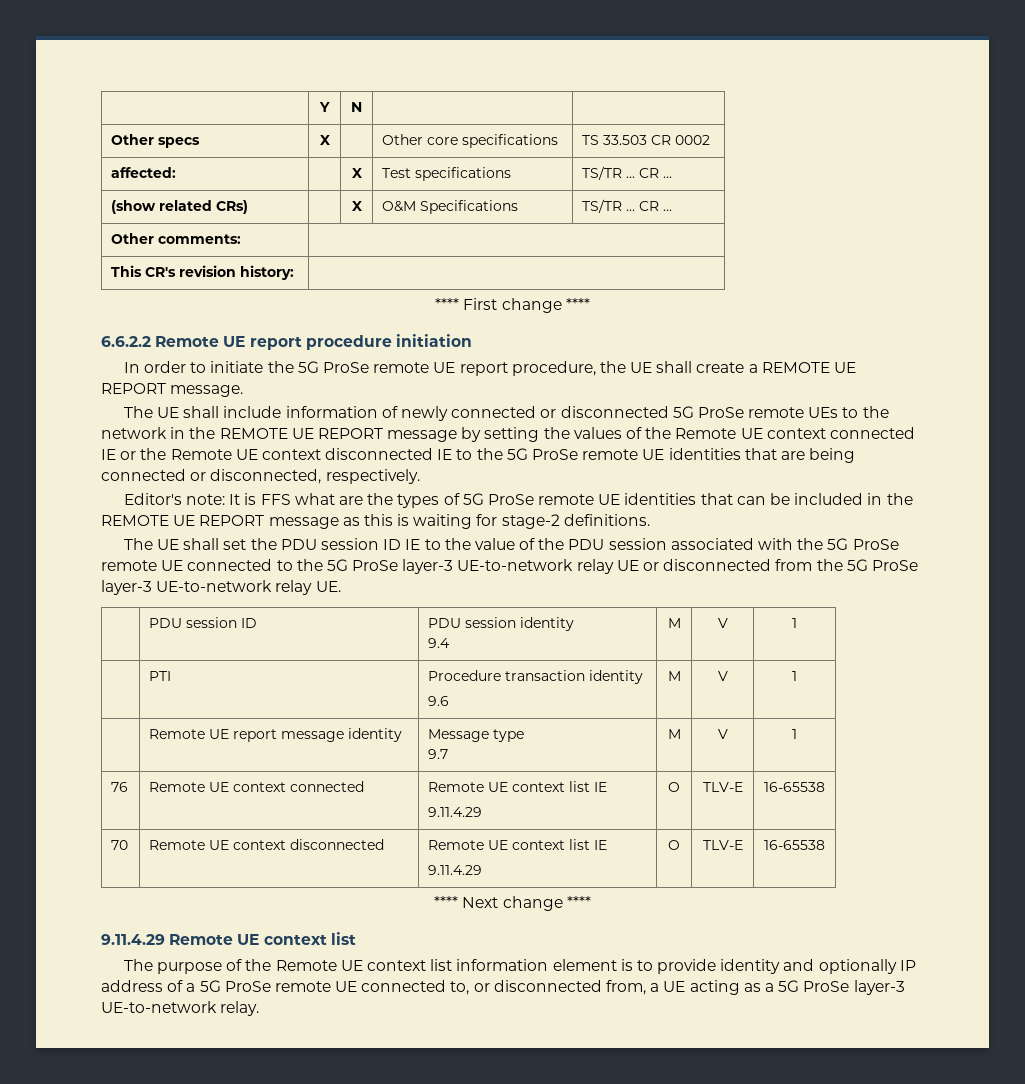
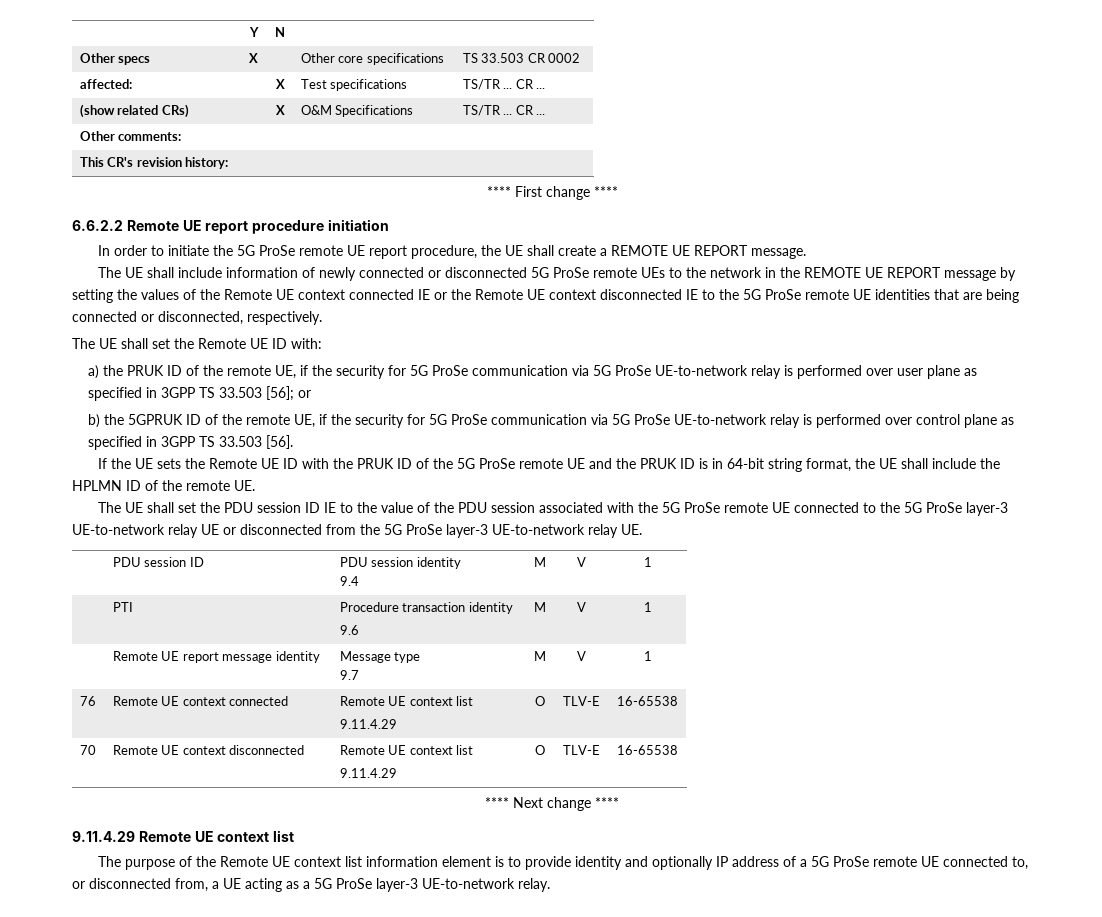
- Editor's note: It is FFS what are the types of 5G ProSe remote UE identities that can be included in the REMOTE UE REPORT message as this is waiting for stage-2 definitions.
+ The UE shall set the Remote UE ID with:
+ a) the PRUK ID of the remote UE, if the security for 5G ProSe communication via 5G ProSe UE-to-network relay is performed over user plane as specified in 3GPP TS 33.503 [56]; or
+ b) the 5GPRUK ID of the remote UE, if the security for 5G ProSe communication via 5G ProSe UE-to-network relay is performed over control plane as specified in 3GPP TS 33.503 [56].
+ If the UE sets the Remote UE ID with the PRUK ID of the 5G ProSe remote UE and the PRUK ID is in 64-bit string format, the UE shall include the HPLMN ID of the remote UE.
- 76 | Remote UE context connected | Remote UE context list IE
+ 76 | Remote UE context connected | Remote UE context list
- 70 | Remote UE context disconnected | Remote UE context list IE
+ 70 | Remote UE context disconnected | Remote UE context list

